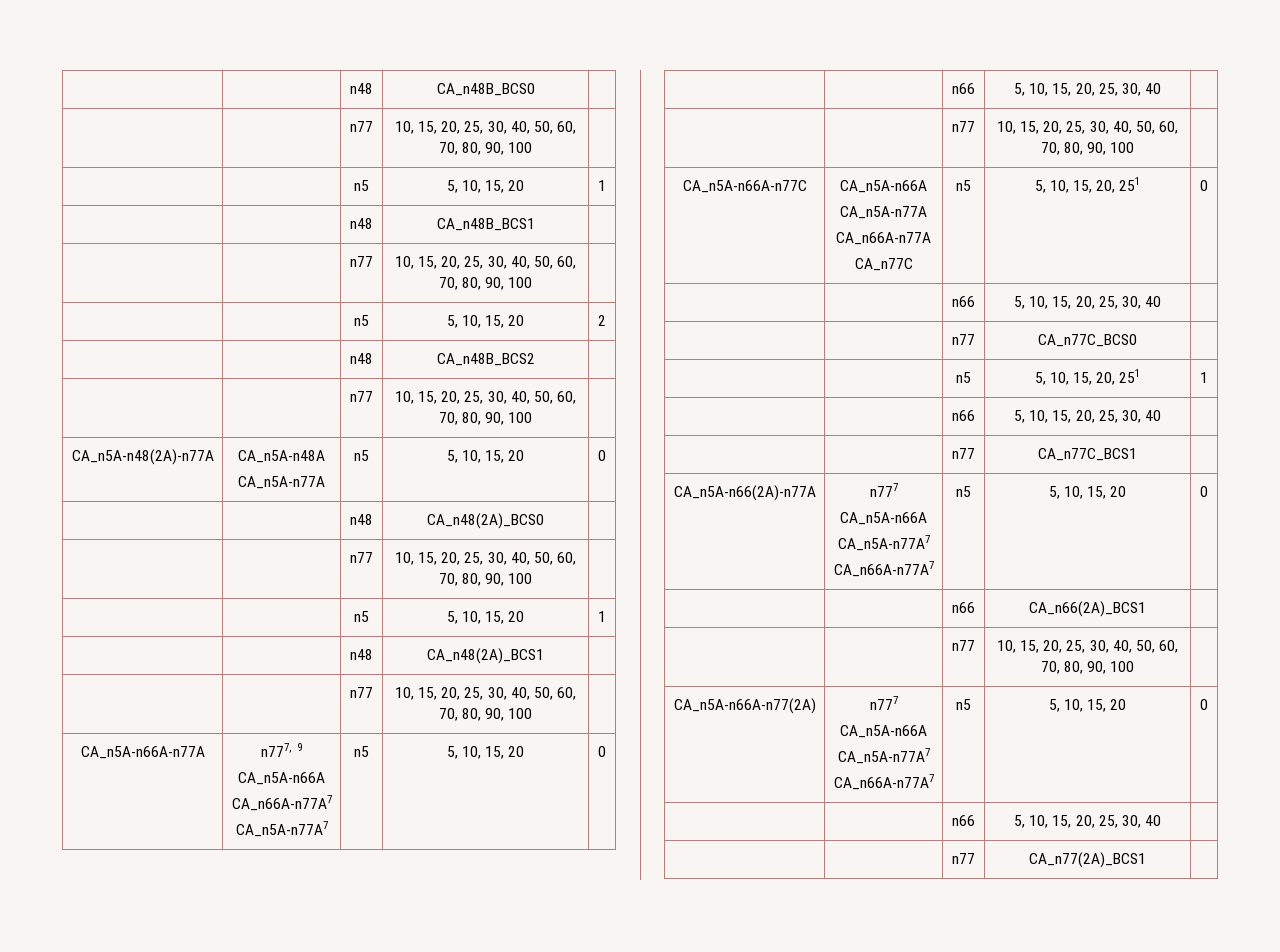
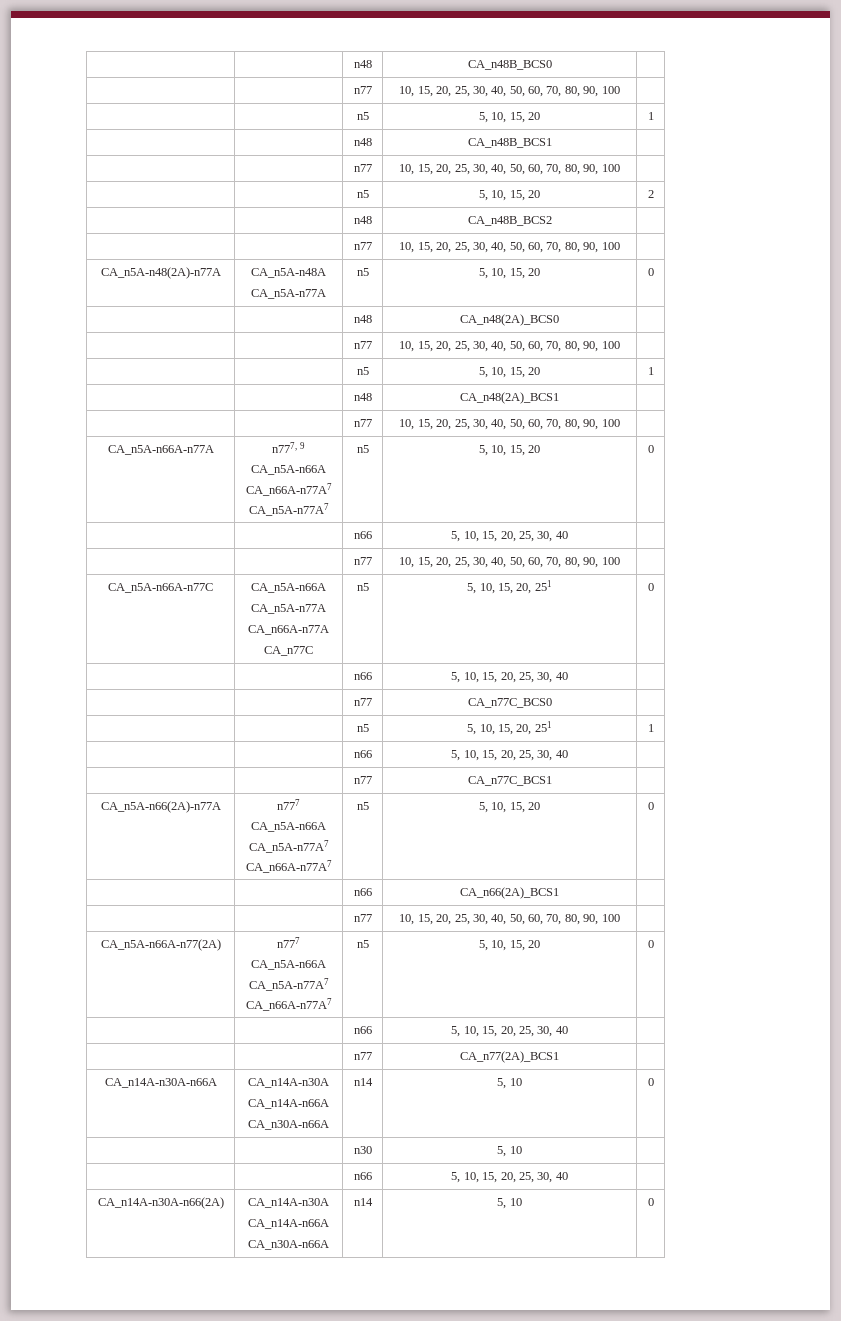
+ CA_n14A-n30A-n66A | CA_n14A-n30A
+ CA_n14A-n66A
+ CA_n30A-n66A | n14 | 5, 10 | 0
+ | | n30 | 5, 10 |
+ | | n66 | 5, 10, 15, 20, 25, 30, 40 |
+ CA_n14A-n30A-n66(2A) | CA_n14A-n30A
+ CA_n14A-n66A
+ CA_n30A-n66A | n14 | 5, 10 | 0

